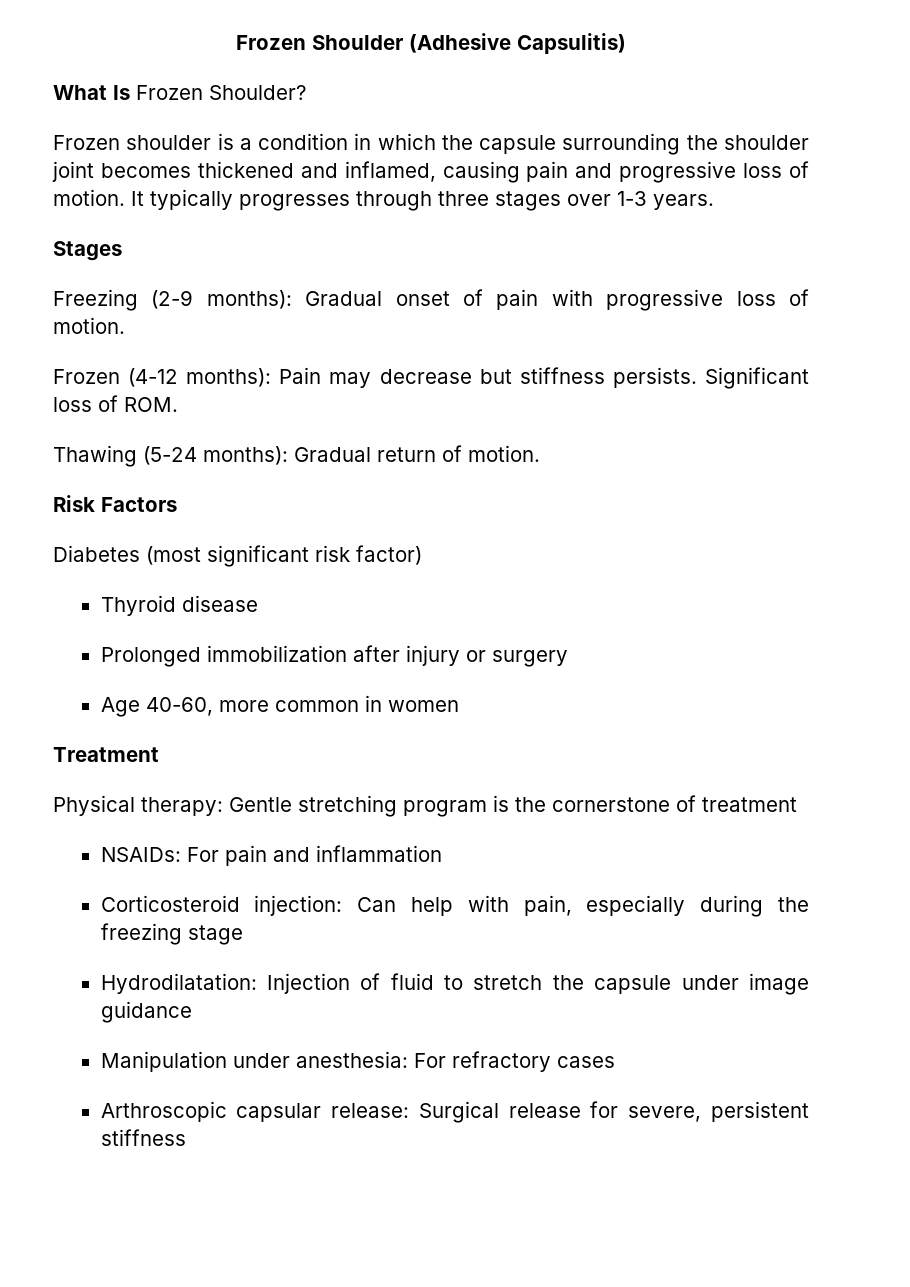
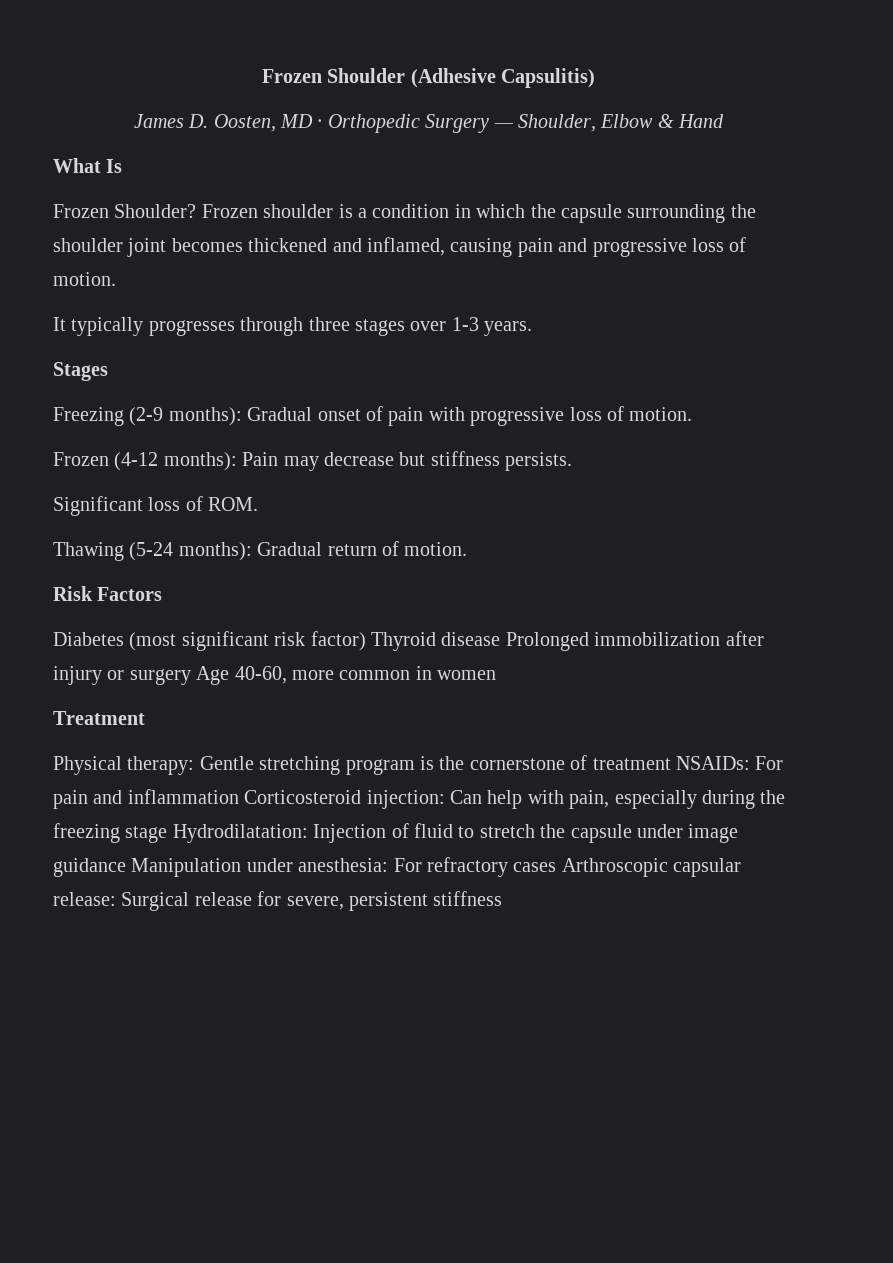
+ James D. Oosten, MD · Orthopedic Surgery — Shoulder, Elbow & Hand
- What Is Frozen Shoulder?
- Frozen shoulder is a condition in which the capsule surrounding the shoulder joint becomes thickened and inflamed, causing pain and progressive loss of motion. It typically progresses through three stages over 1-3 years.
+ What Is
+ Frozen Shoulder? Frozen shoulder is a condition in which the capsule surrounding the shoulder joint becomes thickened and inflamed, causing pain and progressive loss of motion.
+ It typically progresses through three stages over 1-3 years.
- Frozen (4-12 months): Pain may decrease but stiffness persists. Significant loss of ROM.
+ Frozen (4-12 months): Pain may decrease but stiffness persists.
+ Significant loss of ROM.
- Diabetes (most significant risk factor)
- Thyroid disease
- Prolonged immobilization after injury or surgery
- Age 40-60, more common in women
+ Diabetes (most significant risk factor) Thyroid disease Prolonged immobilization after injury or surgery Age 40-60, more common in women
- Physical therapy: Gentle stretching program is the cornerstone of treatment
- NSAIDs: For pain and inflammation
- Corticosteroid injection: Can help with pain, especially during the freezing stage
- Hydrodilatation: Injection of fluid to stretch the capsule under image guidance
- Manipulation under anesthesia: For refractory cases
- Arthroscopic capsular release: Surgical release for severe, persistent stiffness
+ Physical therapy: Gentle stretching program is the cornerstone of treatment NSAIDs: For pain and inflammation Corticosteroid injection: Can help with pain, especially during the freezing stage Hydrodilatation: Injection of fluid to stretch the capsule under image guidance Manipulation under anesthesia: For refractory cases Arthroscopic capsular release: Surgical release for severe, persistent stiffness

